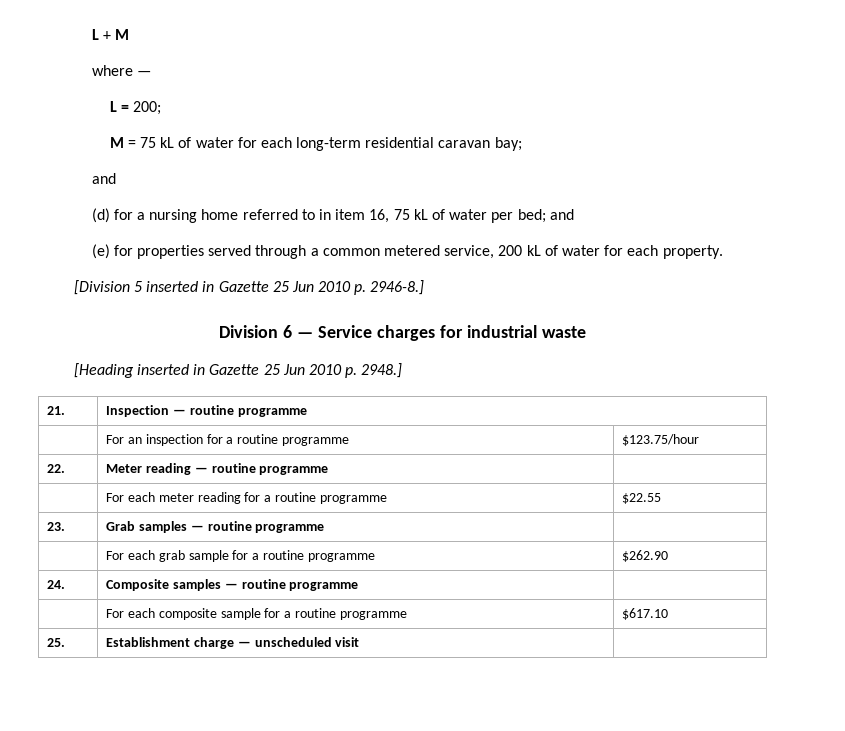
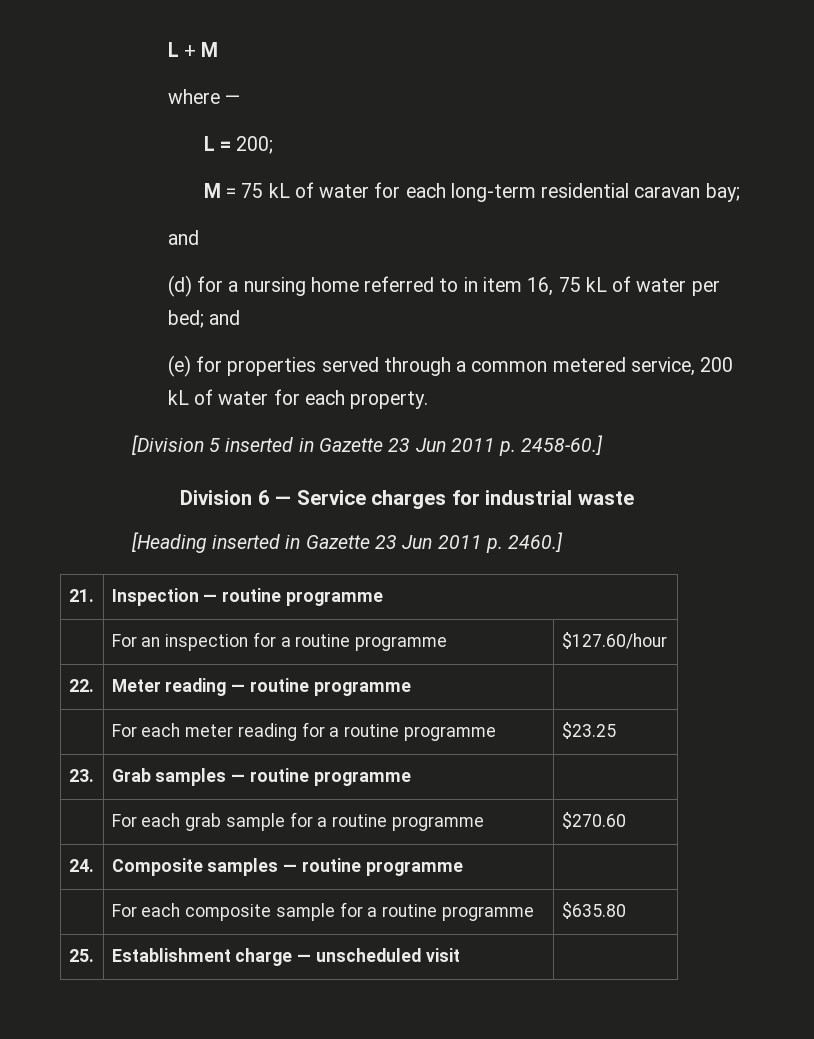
- [Division 5 inserted in Gazette 25 Jun 2010 p. 2946-8.]
+ [Division 5 inserted in Gazette 23 Jun 2011 p. 2458-60.]
- [Heading inserted in Gazette 25 Jun 2010 p. 2948.]
+ [Heading inserted in Gazette 23 Jun 2011 p. 2460.]
- | For an inspection for a routine programme | $123.75/hour
+ | For an inspection for a routine programme | $127.60/hour
- | For each meter reading for a routine programme | $22.55
+ | For each meter reading for a routine programme | $23.25
- | For each grab sample for a routine programme | $262.90
+ | For each grab sample for a routine programme | $270.60
- | For each composite sample for a routine programme | $617.10
+ | For each composite sample for a routine programme | $635.80

